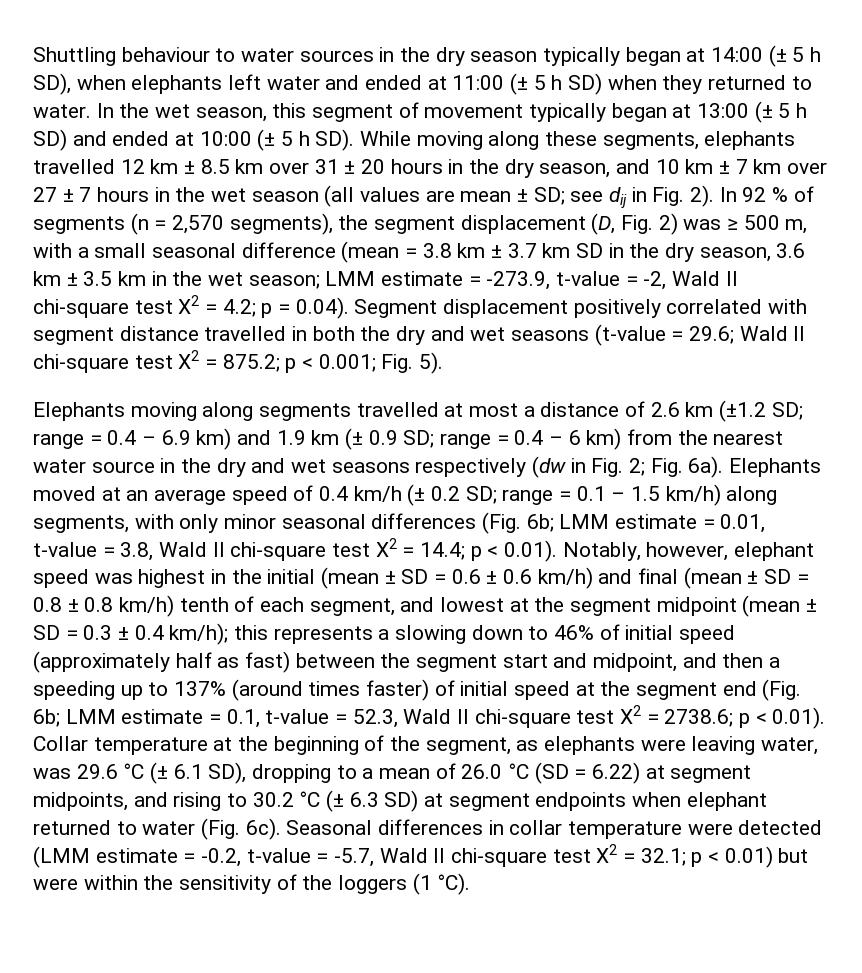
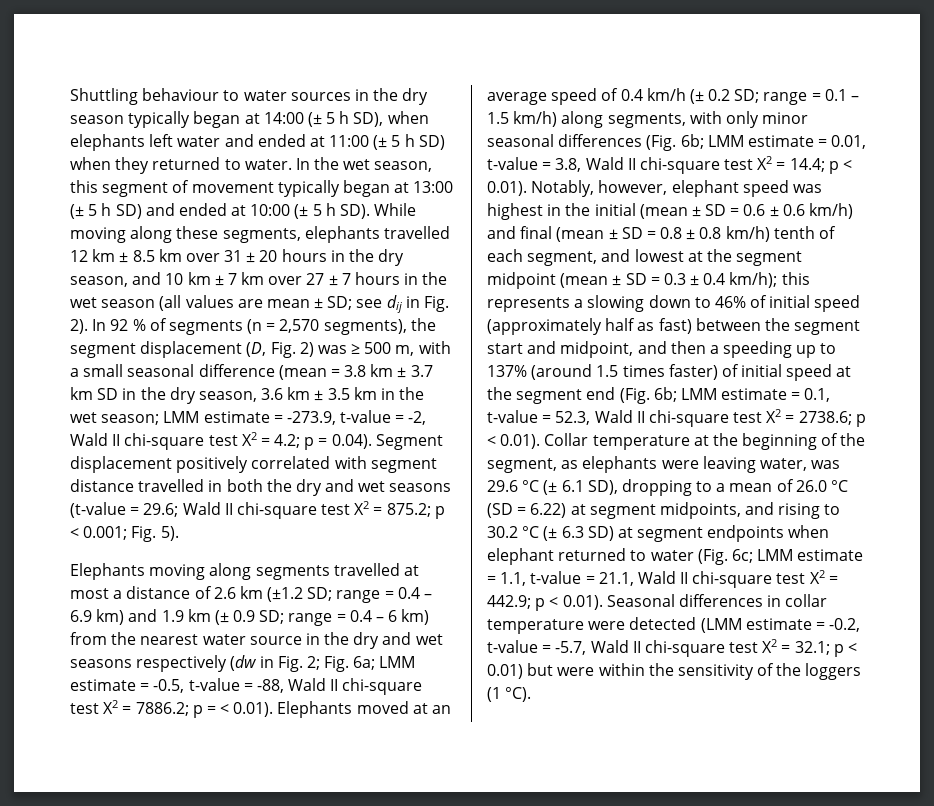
- Fig. 6a). Elephants moved at an average speed of 0.4 km/h (± 0.2 SD;
+ Fig. 6a; LMM estimate = -0.5, t-value = -88, Wald II chi-square test Χ2 = 7886.2; p = < 0.01). Elephants moved at an average speed of 0.4 km/h (± 0.2 SD;
- this represents a slowing down to 46% of initial speed (approximately half as fast) between the segment start and midpoint, and then a speeding up to 137% (around times faster) of initial speed at the segment end (Fig. 6b;
+ this represents a slowing down to 46% of initial speed (approximately half as fast) between the segment start and midpoint, and then a speeding up to 137% (around 1.5 times faster) of initial speed at the segment end (Fig. 6b;
- p < 0.01). Collar temperature at the beginning of the segment, as elephants were leaving water, was 29.6 °C (± 6.1 SD), dropping to a mean of 26.0 °C (SD = 6.22) at segment midpoints, and rising to 30.2 °C (± 6.3 SD) at segment endpoints when elephant returned to water (Fig. 6c). Seasonal differences in collar temperature were detected (LMM estimate = -0.2, t-value = -5.7, Wald II chi-square test Χ2 = 32.1;
+ p < 0.01). Collar temperature at the beginning of the segment, as elephants were leaving water, was 29.6 °C (± 6.1 SD), dropping to a mean of 26.0 °C (SD = 6.22) at segment midpoints, and rising to 30.2 °C (± 6.3 SD) at segment endpoints when elephant returned to water (Fig. 6c; LMM estimate = 1.1, t-value = 21.1, Wald II chi-square test Χ2 = 442.9; p < 0.01). Seasonal differences in collar temperature were detected (LMM estimate = -0.2, t-value = -5.7, Wald II chi-square test Χ2 = 32.1;

